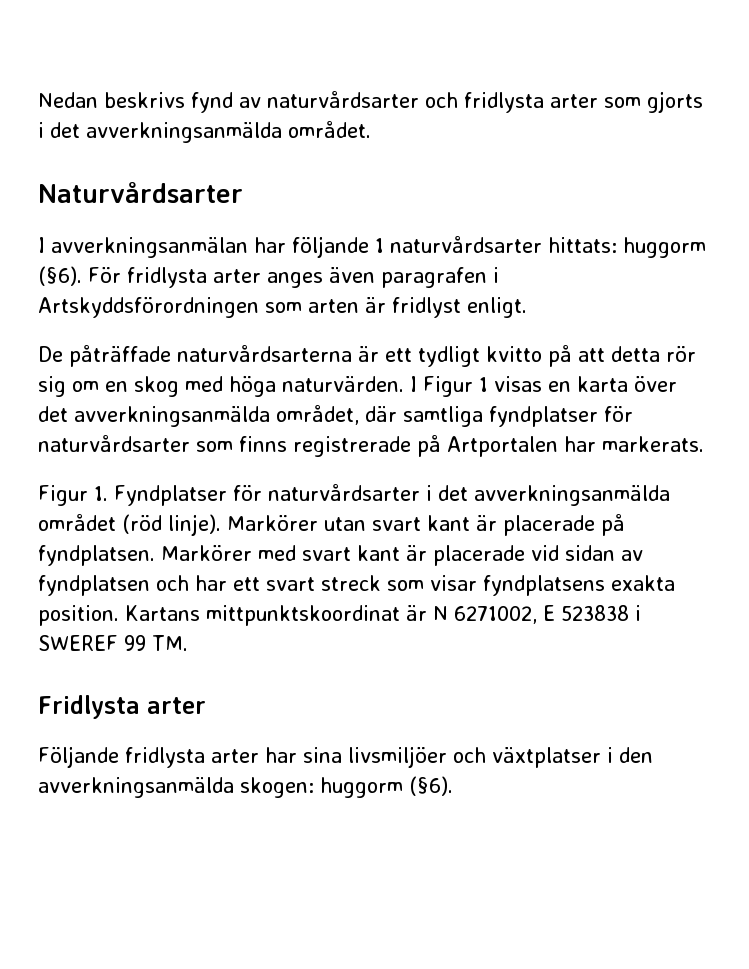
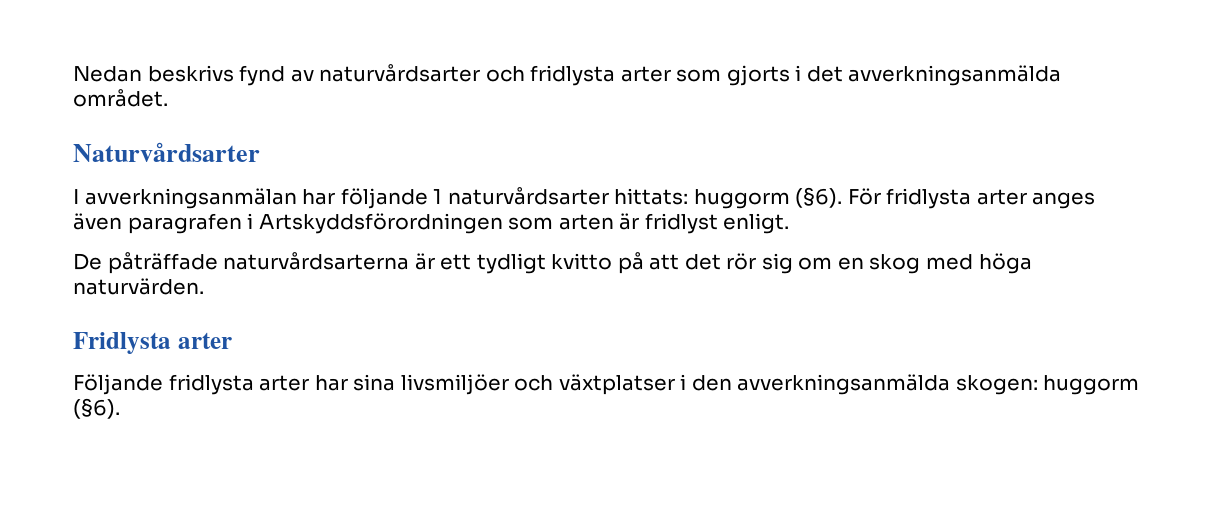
- De påträffade naturvårdsarterna är ett tydligt kvitto på att detta rör sig om en skog med höga naturvärden. I Figur 1 visas en karta över det avverkningsanmälda området, där samtliga fyndplatser för naturvårdsarter som finns registrerade på Artportalen har markerats.
- Figur 1. Fyndplatser för naturvårdsarter i det avverkningsanmälda området (röd linje). Markörer utan svart kant är placerade på fyndplatsen. Markörer med svart kant är placerade vid sidan av fyndplatsen och har ett svart streck som visar fyndplatsens exakta position. Kartans mittpunktskoordinat är N 6271002, E 523838 i SWEREF 99 TM.
+ De påträffade naturvårdsarterna är ett tydligt kvitto på att det rör sig om en skog med höga naturvärden.

